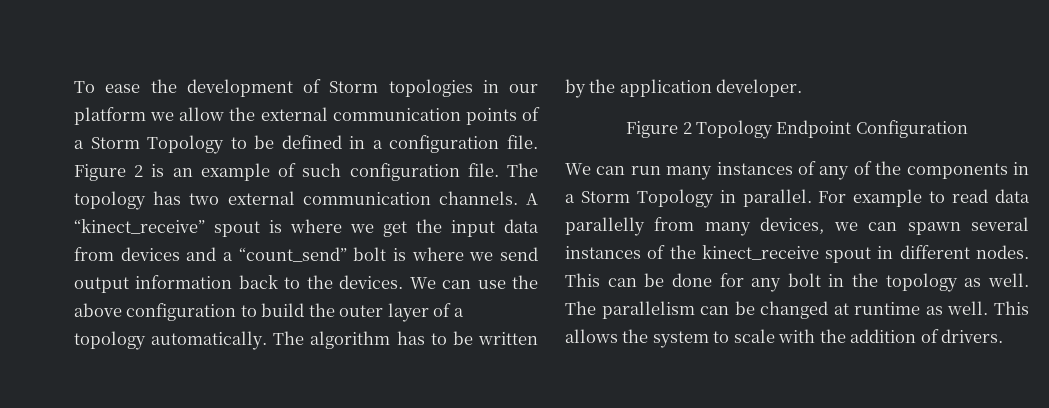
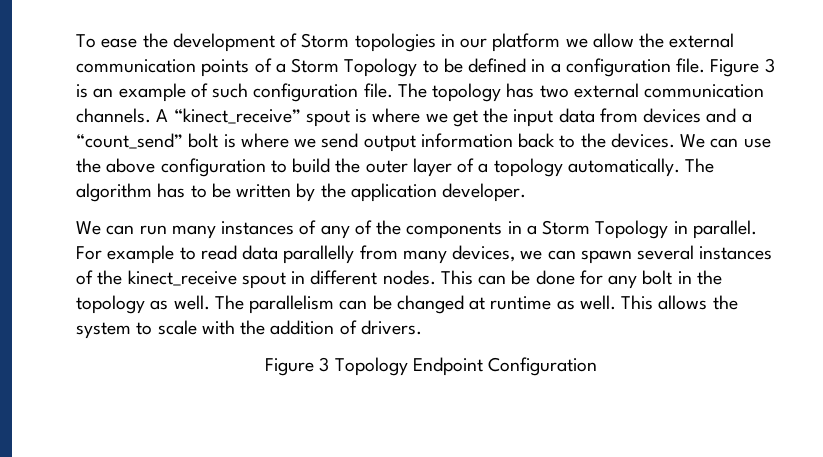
- Figure 2 is an example of such configuration file.
+ Figure 3 is an example of such configuration file.
- Figure 2 Topology Endpoint Configuration
+ Figure 3 Topology Endpoint Configuration

